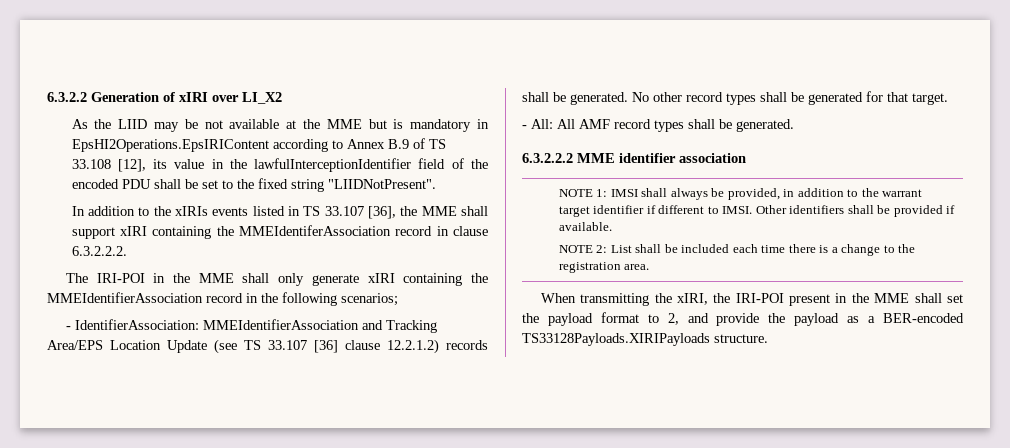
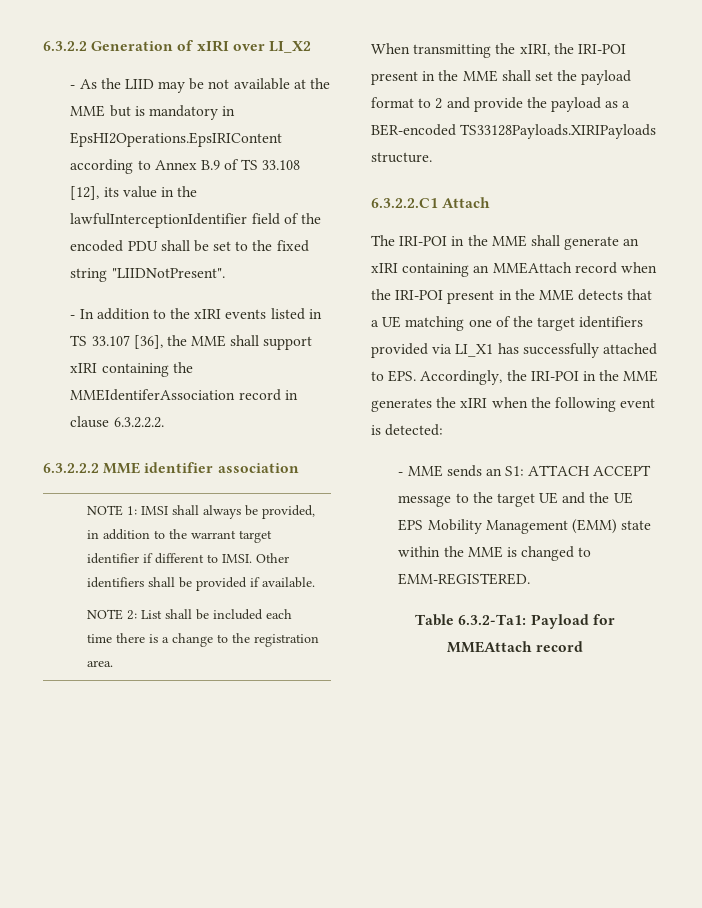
- As the LIID may be not available at the MME but is mandatory in EpsHI2Operations.EpsIRIContent according to Annex B.9 of TS 33.108 [12], its value in the lawfulInterceptionIdentifier field of the encoded PDU shall be set to the fixed string "LIIDNotPresent".
+ - As the LIID may be not available at the MME but is mandatory in EpsHI2Operations.EpsIRIContent according to Annex B.9 of TS 33.108 [12], its value in the lawfulInterceptionIdentifier field of the encoded PDU shall be set to the fixed string "LIIDNotPresent".
- In addition to the xIRIs events listed in TS 33.107 [36], the MME shall support xIRI containing the MMEIdentiferAssociation record in clause 6.3.2.2.2.
+ - In addition to the xIRI events listed in TS 33.107 [36], the MME shall support xIRI containing the MMEIdentiferAssociation record in clause 6.3.2.2.2.
- The IRI-POI in the MME shall only generate xIRI containing the MMEIdentifierAssociation record in the following scenarios;
- - IdentifierAssociation: MMEIdentifierAssociation and Tracking Area/EPS Location Update (see TS 33.107 [36] clause 12.2.1.2) records shall be generated. No other record types shall be generated for that target.
- - All: All AMF record types shall be generated.
- When transmitting the xIRI, the IRI-POI present in the MME shall set the payload format to 2, and provide the payload as a BER-encoded TS33128Payloads.XIRIPayloads structure.
+ When transmitting the xIRI, the IRI-POI present in the MME shall set the payload format to 2 and provide the payload as a BER-encoded TS33128Payloads.XIRIPayloads structure.
+ 6.3.2.2.C1 Attach
+ The IRI-POI in the MME shall generate an xIRI containing an MMEAttach record when the IRI-POI present in the MME detects that a UE matching one of the target identifiers provided via LI_X1 has successfully attached to EPS. Accordingly, the IRI-POI in the MME generates the xIRI when the following event is detected:
+ - MME sends an S1: ATTACH ACCEPT message to the target UE and the UE EPS Mobility Management (EMM) state within the MME is changed to EMM-REGISTERED.
+ Table 6.3.2-Ta1: Payload for MMEAttach record

